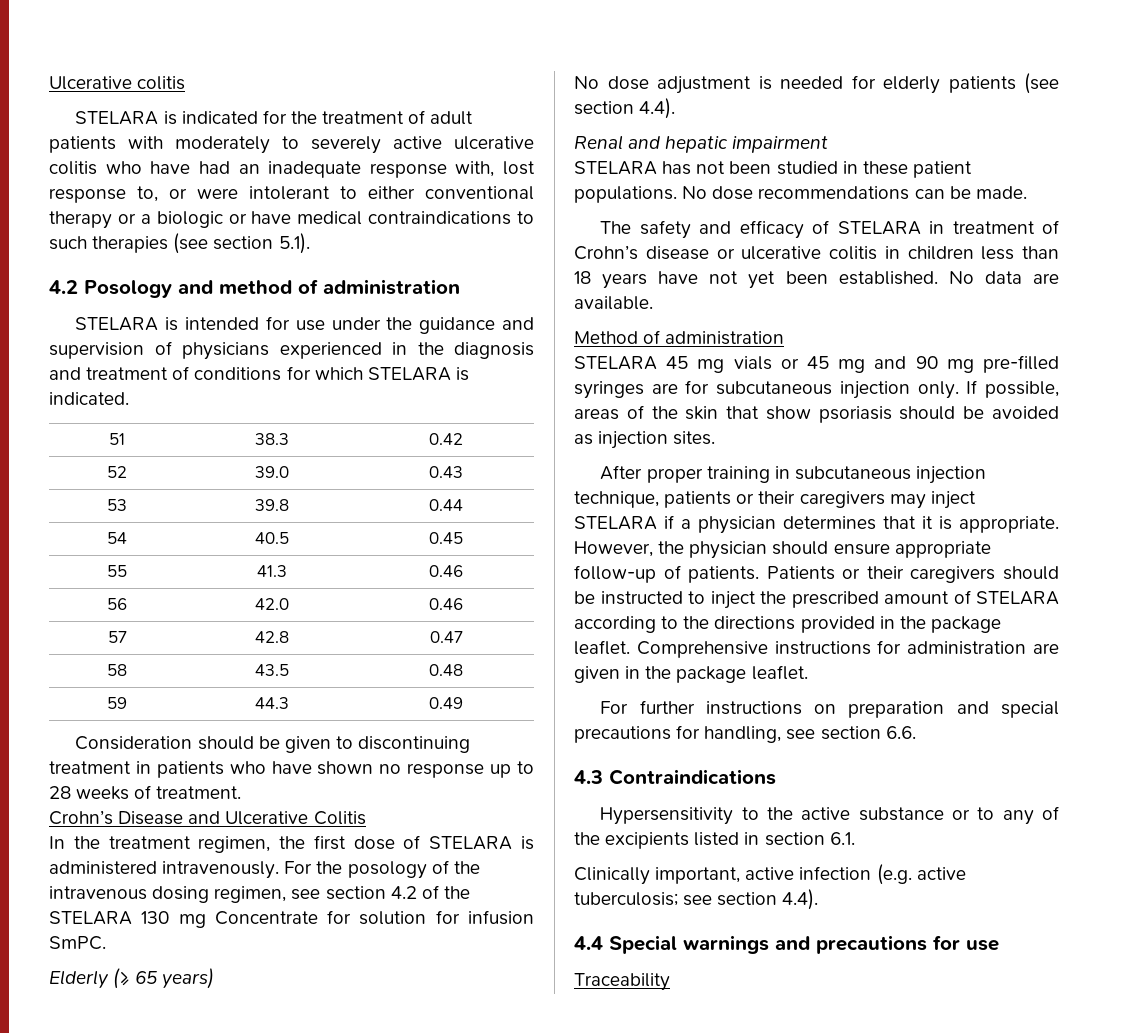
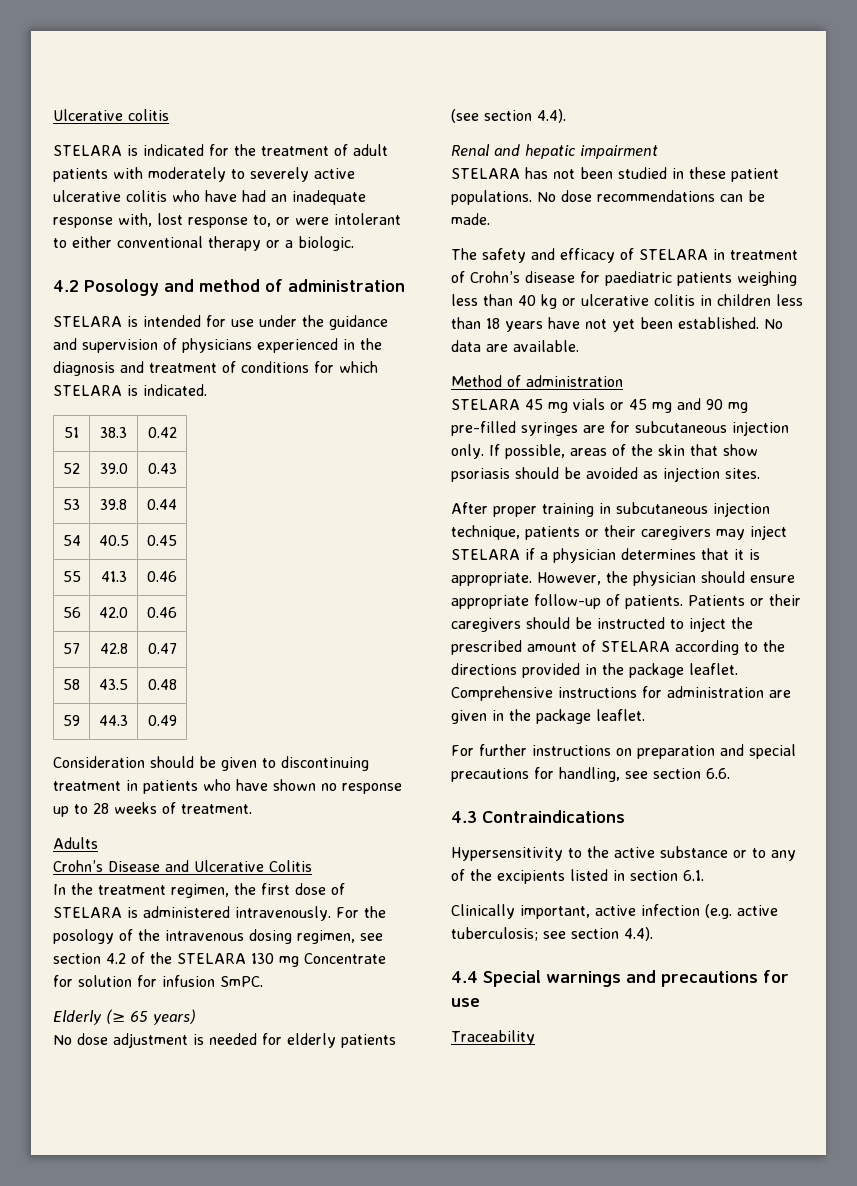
- STELARA is indicated for the treatment of adult patients with moderately to severely active ulcerative colitis who have had an inadequate response with, lost response to, or were intolerant to either conventional therapy or a biologic or have medical contraindications to such therapies (see section 5.1).
+ STELARA is indicated for the treatment of adult patients with moderately to severely active ulcerative colitis who have had an inadequate response with, lost response to, or were intolerant to either conventional therapy or a biologic.
+ Adults
- The safety and efficacy of STELARA in treatment of Crohn’s disease or ulcerative colitis in children less than 18 years have not yet been established.
+ The safety and efficacy of STELARA in treatment of Crohn’s disease for paediatric patients weighing less than 40 kg or ulcerative colitis in children less than 18 years have not yet been established.

